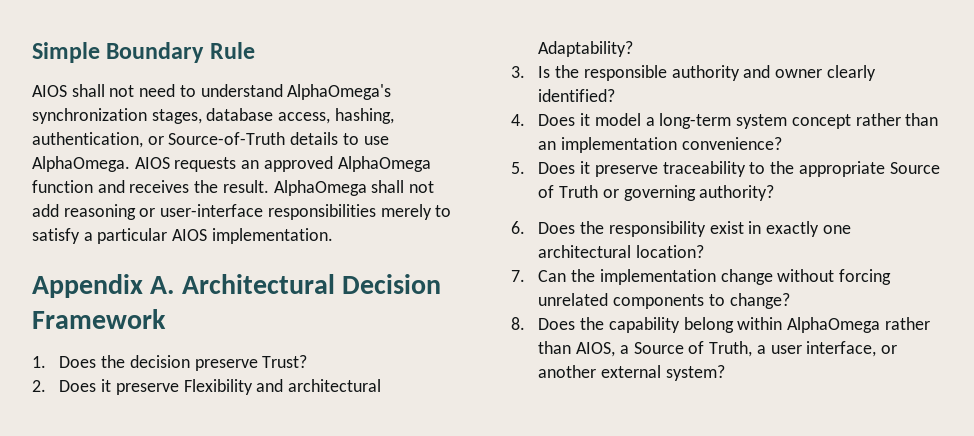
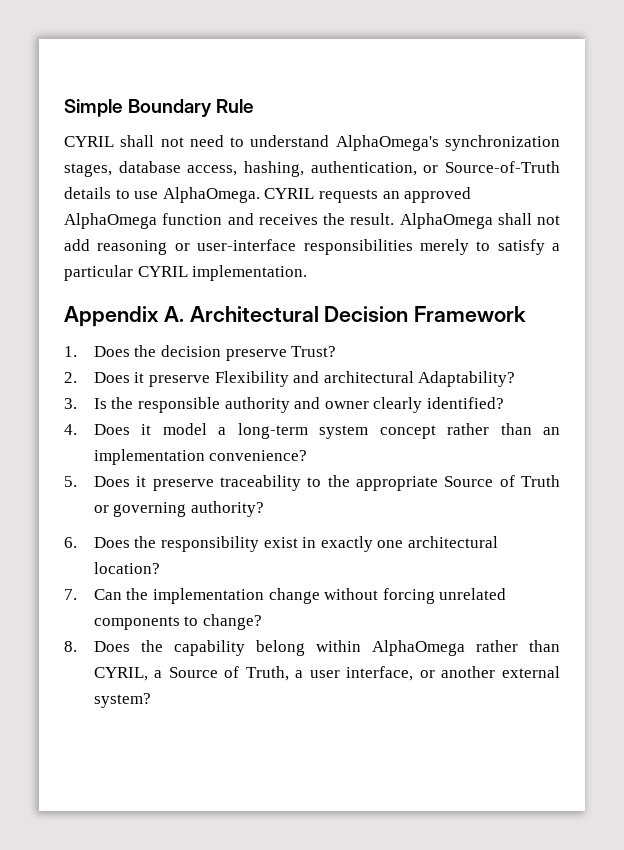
- AIOS shall not need to understand AlphaOmega's synchronization stages, database access, hashing, authentication, or Source-of-Truth details to use AlphaOmega.
+ CYRIL shall not need to understand AlphaOmega's synchronization stages, database access, hashing, authentication, or Source-of-Truth details to use AlphaOmega.
- AIOS requests an approved AlphaOmega function and receives the result.
+ CYRIL requests an approved AlphaOmega function and receives the result.
- AlphaOmega shall not add reasoning or user-interface responsibilities merely to satisfy a particular AIOS implementation.
+ AlphaOmega shall not add reasoning or user-interface responsibilities merely to satisfy a particular CYRIL implementation.
- 8. Does the capability belong within AlphaOmega rather than AIOS, a Source of Truth, a user interface, or another external system?
+ 8. Does the capability belong within AlphaOmega rather than CYRIL, a Source of Truth, a user interface, or another external system?

